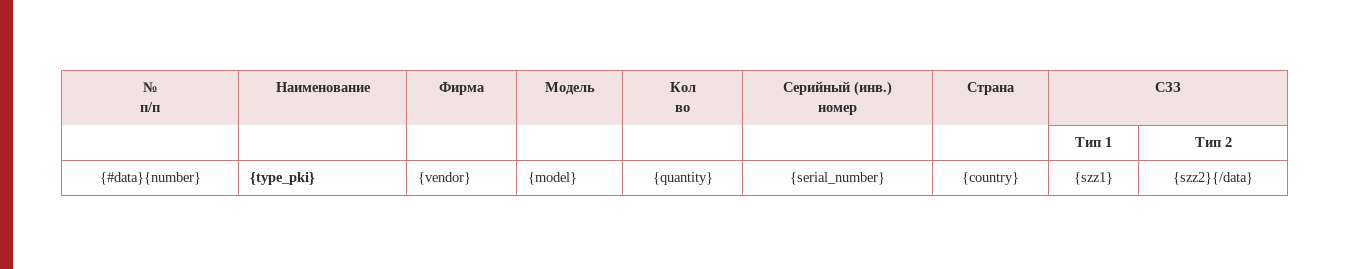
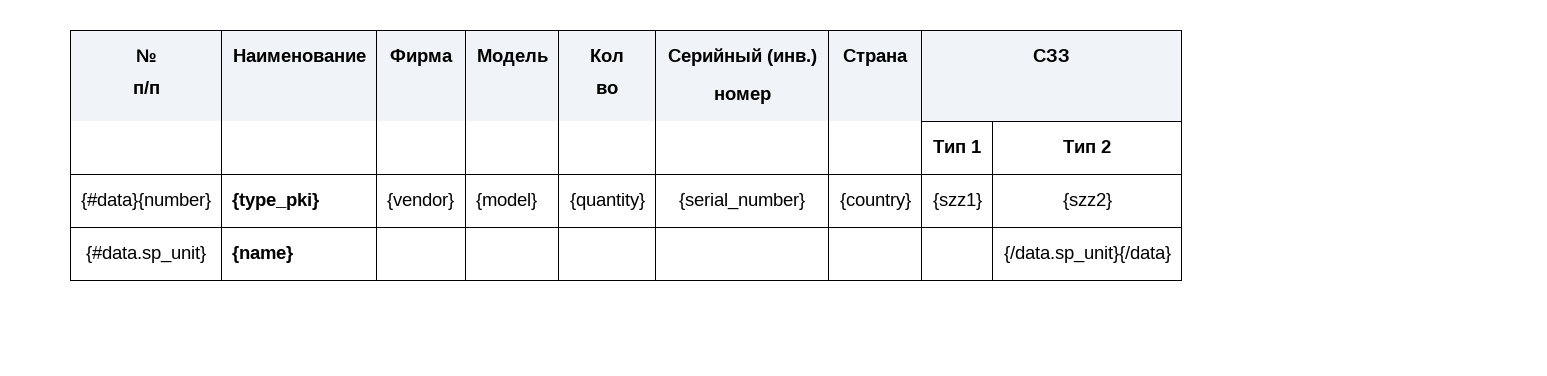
- {#data}{number} | {type_pki} | {vendor} | {model} | {quantity} | {serial_number} | {country} | {szz1} | {szz2}{/data}
+ {#data}{number} | {type_pki} | {vendor} | {model} | {quantity} | {serial_number} | {country} | {szz1} | {szz2}
+ {#data.sp_unit} | {name} | | | | | | | {/data.sp_unit}{/data}

